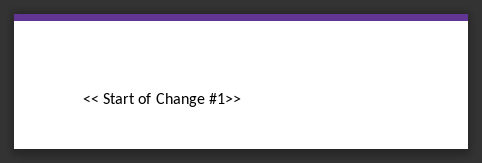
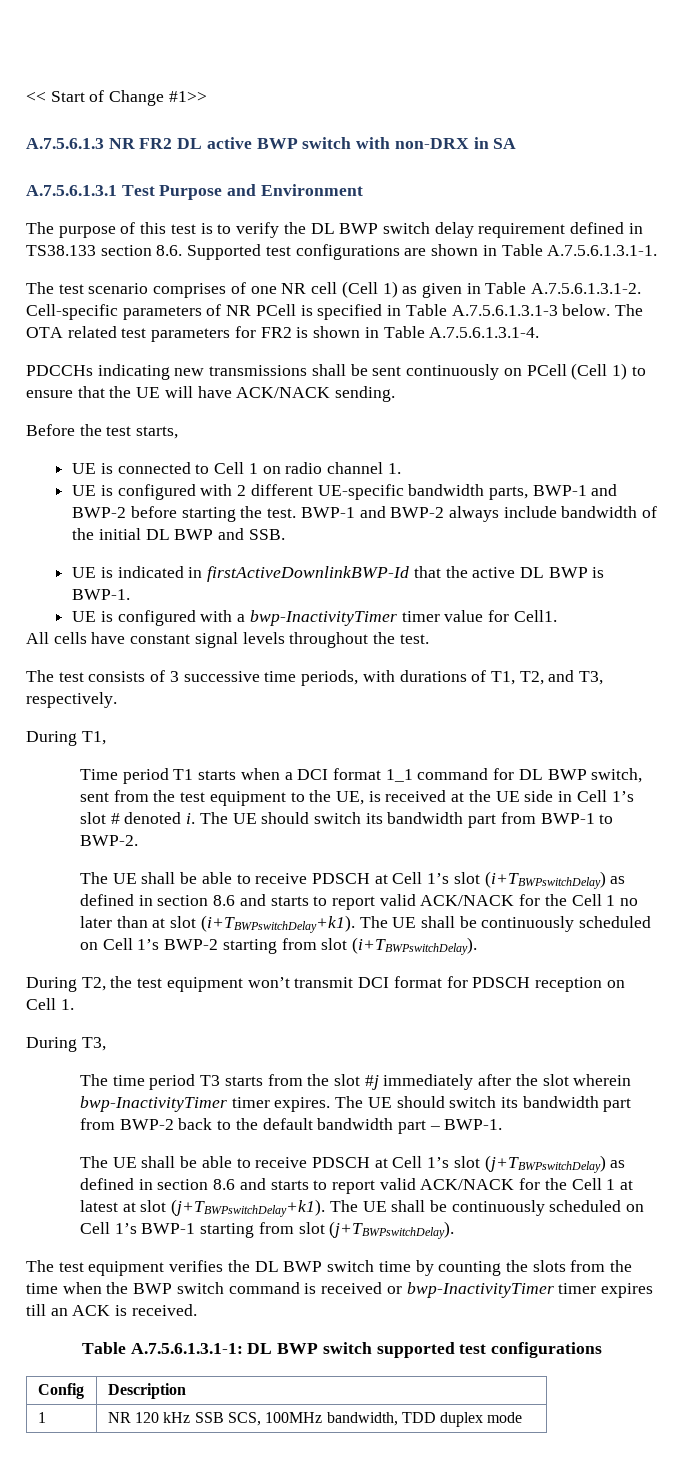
+ A.7.5.6.1.3 NR FR2 DL active BWP switch with non-DRX in SA
+ A.7.5.6.1.3.1 Test Purpose and Environment
+ The purpose of this test is to verify the DL BWP switch delay requirement defined in TS38.133 section 8.6. Supported test configurations are shown in Table A.7.5.6.1.3.1-1.
+ The test scenario comprises of one NR cell (Cell 1) as given in Table A.7.5.6.1.3.1-2. Cell-specific parameters of NR PCell is specified in Table A.7.5.6.1.3.1-3 below. The OTA related test parameters for FR2 is shown in Table A.7.5.6.1.3.1-4.
+ PDCCHs indicating new transmissions shall be sent continuously on PCell (Cell 1) to ensure that the UE will have ACK/NACK sending.
+ Before the test starts,
+ UE is connected to Cell 1 on radio channel 1.
+ UE is configured with 2 different UE-specific bandwidth parts, BWP-1 and BWP-2 before starting the test. BWP-1 and BWP-2 always include bandwidth of the initial DL BWP and SSB.
+ UE is indicated in firstActiveDownlinkBWP-Id that the active DL BWP is BWP-1.
+ UE is configured with a bwp-InactivityTimer timer value for Cell1.
+ All cells have constant signal levels throughout the test.
+ The test consists of 3 successive time periods, with durations of T1, T2, and T3, respectively.
+ During T1,
+ Time period T1 starts when a DCI format 1_1 command for DL BWP switch, sent from the test equipment to the UE, is received at the UE side in Cell 1’s slot # denoted i. The UE should switch its bandwidth part from BWP-1 to BWP-2.
+ The UE shall be able to receive PDSCH at Cell 1’s slot (i+TBWPswitchDelay) as defined in section 8.6 and starts to report valid ACK/NACK for the Cell 1 no later than at slot (i+TBWPswitchDelay+k1). The UE shall be continuously scheduled on Cell 1’s BWP-2 starting from slot (i+TBWPswitchDelay).
+ During T2, the test equipment won’t transmit DCI format for PDSCH reception on Cell 1.
+ During T3,
+ The time period T3 starts from the slot #j immediately after the slot wherein bwp-InactivityTimer timer expires. The UE should switch its bandwidth part from BWP-2 back to the default bandwidth part – BWP-1.
+ The UE shall be able to receive PDSCH at Cell 1’s slot (j+TBWPswitchDelay) as defined in section 8.6 and starts to report valid ACK/NACK for the Cell 1 at latest at slot (j+TBWPswitchDelay+k1). The UE shall be continuously scheduled on Cell 1’s BWP-1 starting from slot (j+TBWPswitchDelay).
+ The test equipment verifies the DL BWP switch time by counting the slots from the time when the BWP switch command is received or bwp-InactivityTimer timer expires till an ACK is received.
+ Table A.7.5.6.1.3.1-1: DL BWP switch supported test configurations
+ Config | Description
+ 1 | NR 120 kHz SSB SCS, 100MHz bandwidth, TDD duplex mode

